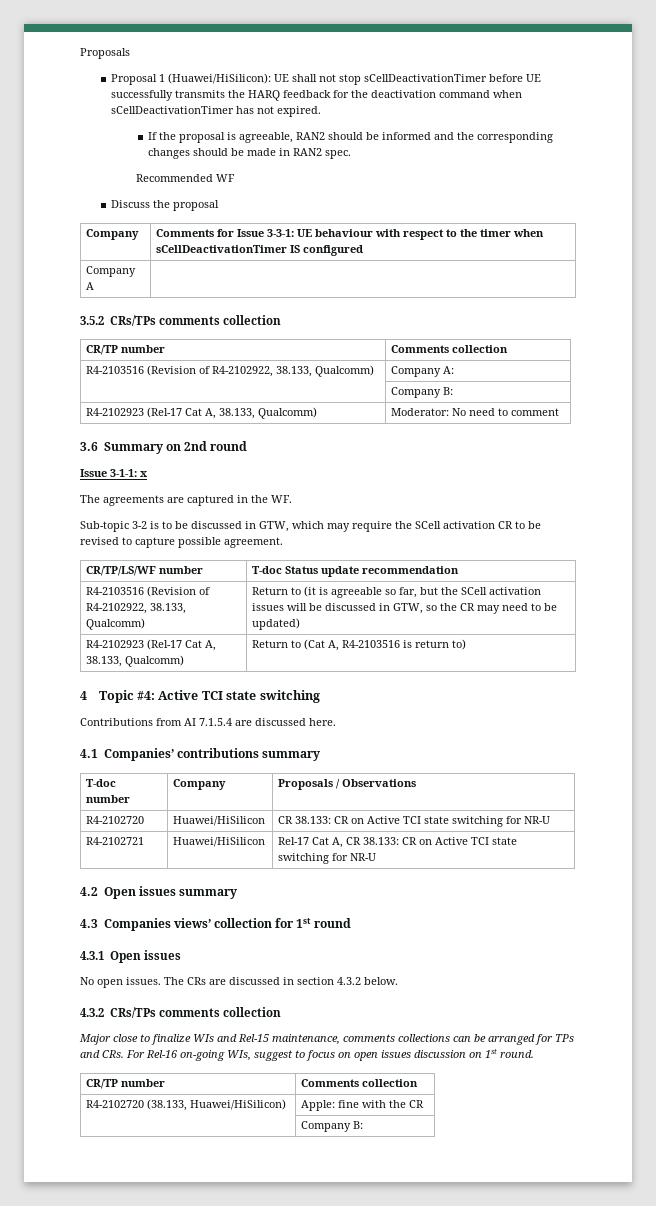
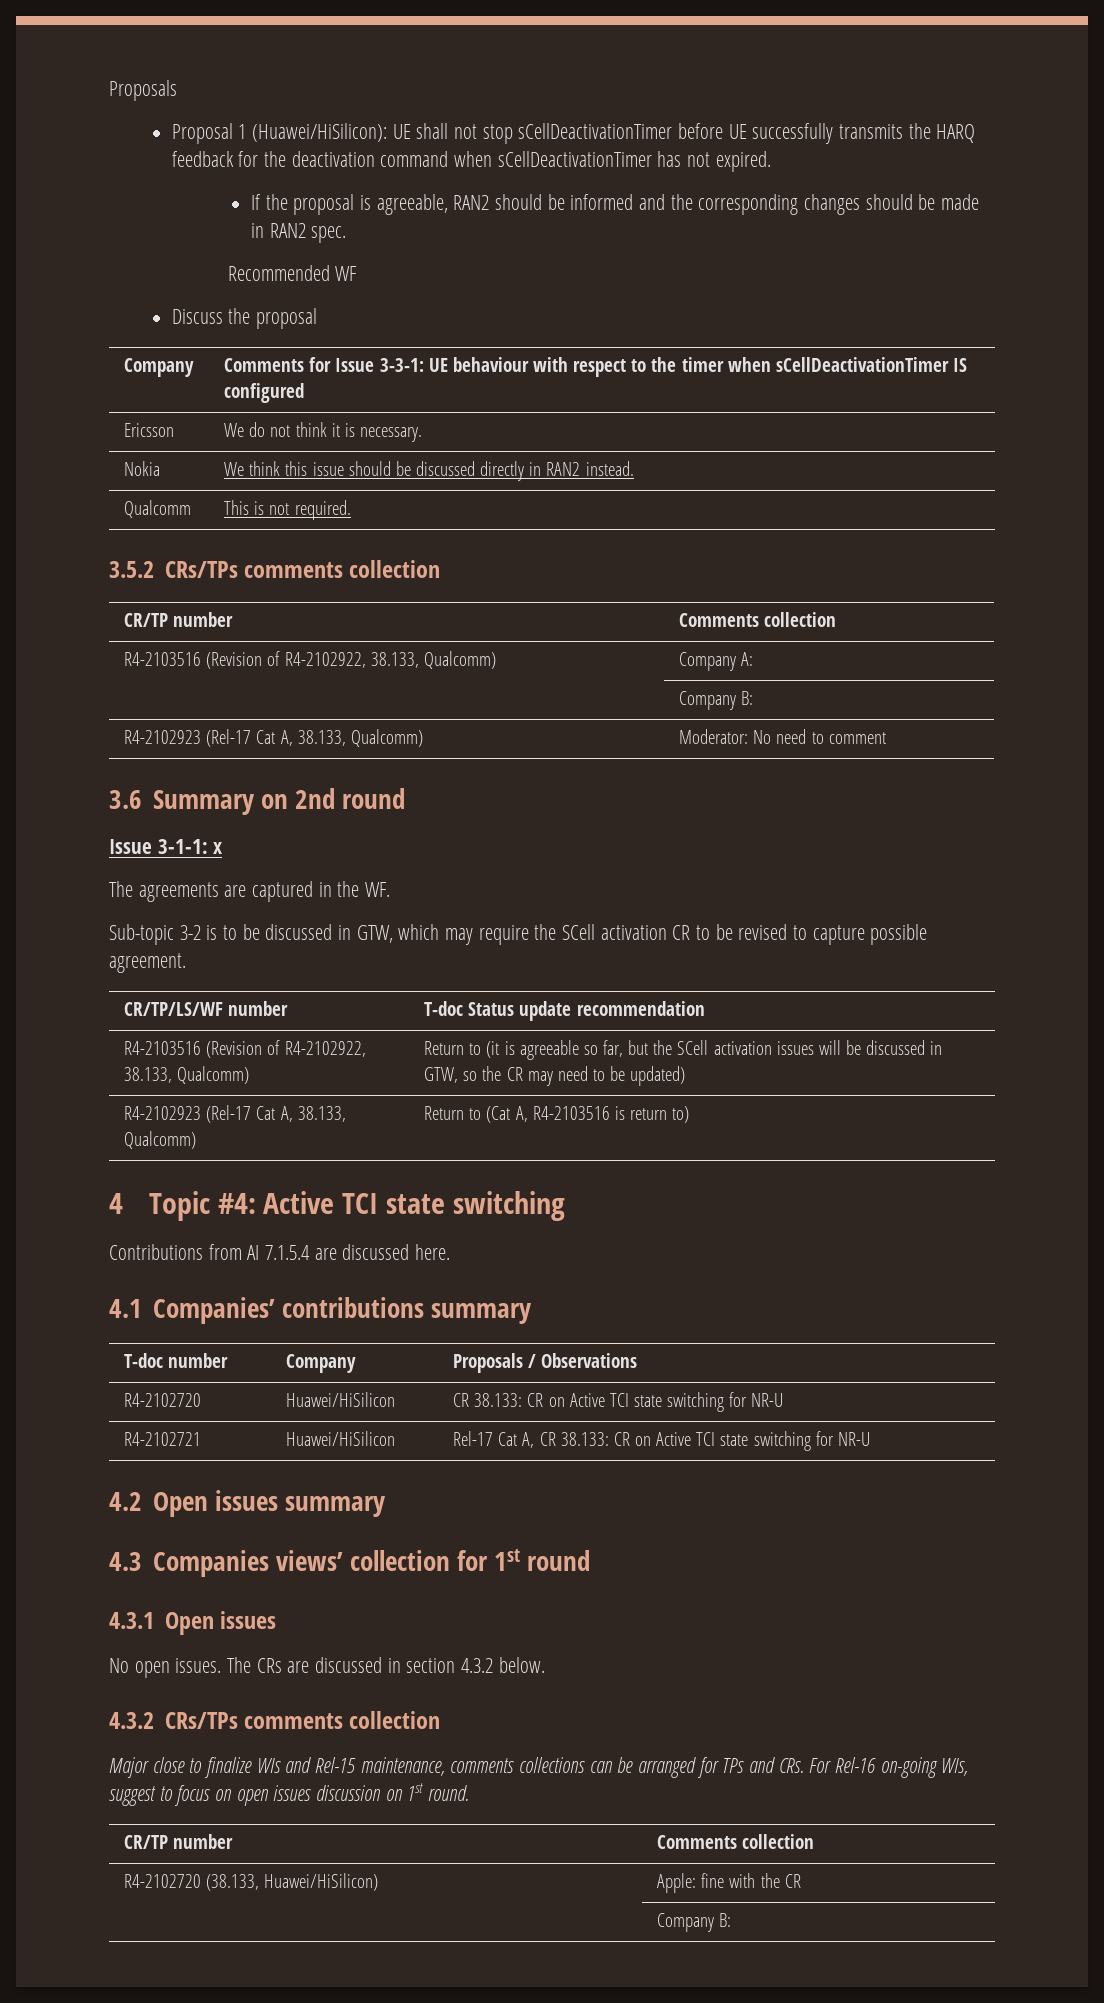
- Company A |
+ Ericsson | We do not think it is necessary.
+ Nokia | We think this issue should be discussed directly in RAN2 instead.
+ Qualcomm | This is not required.

